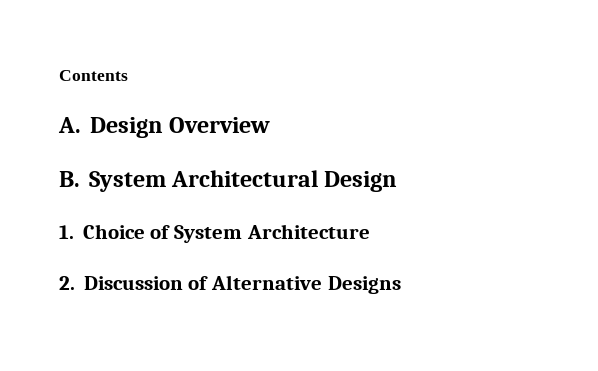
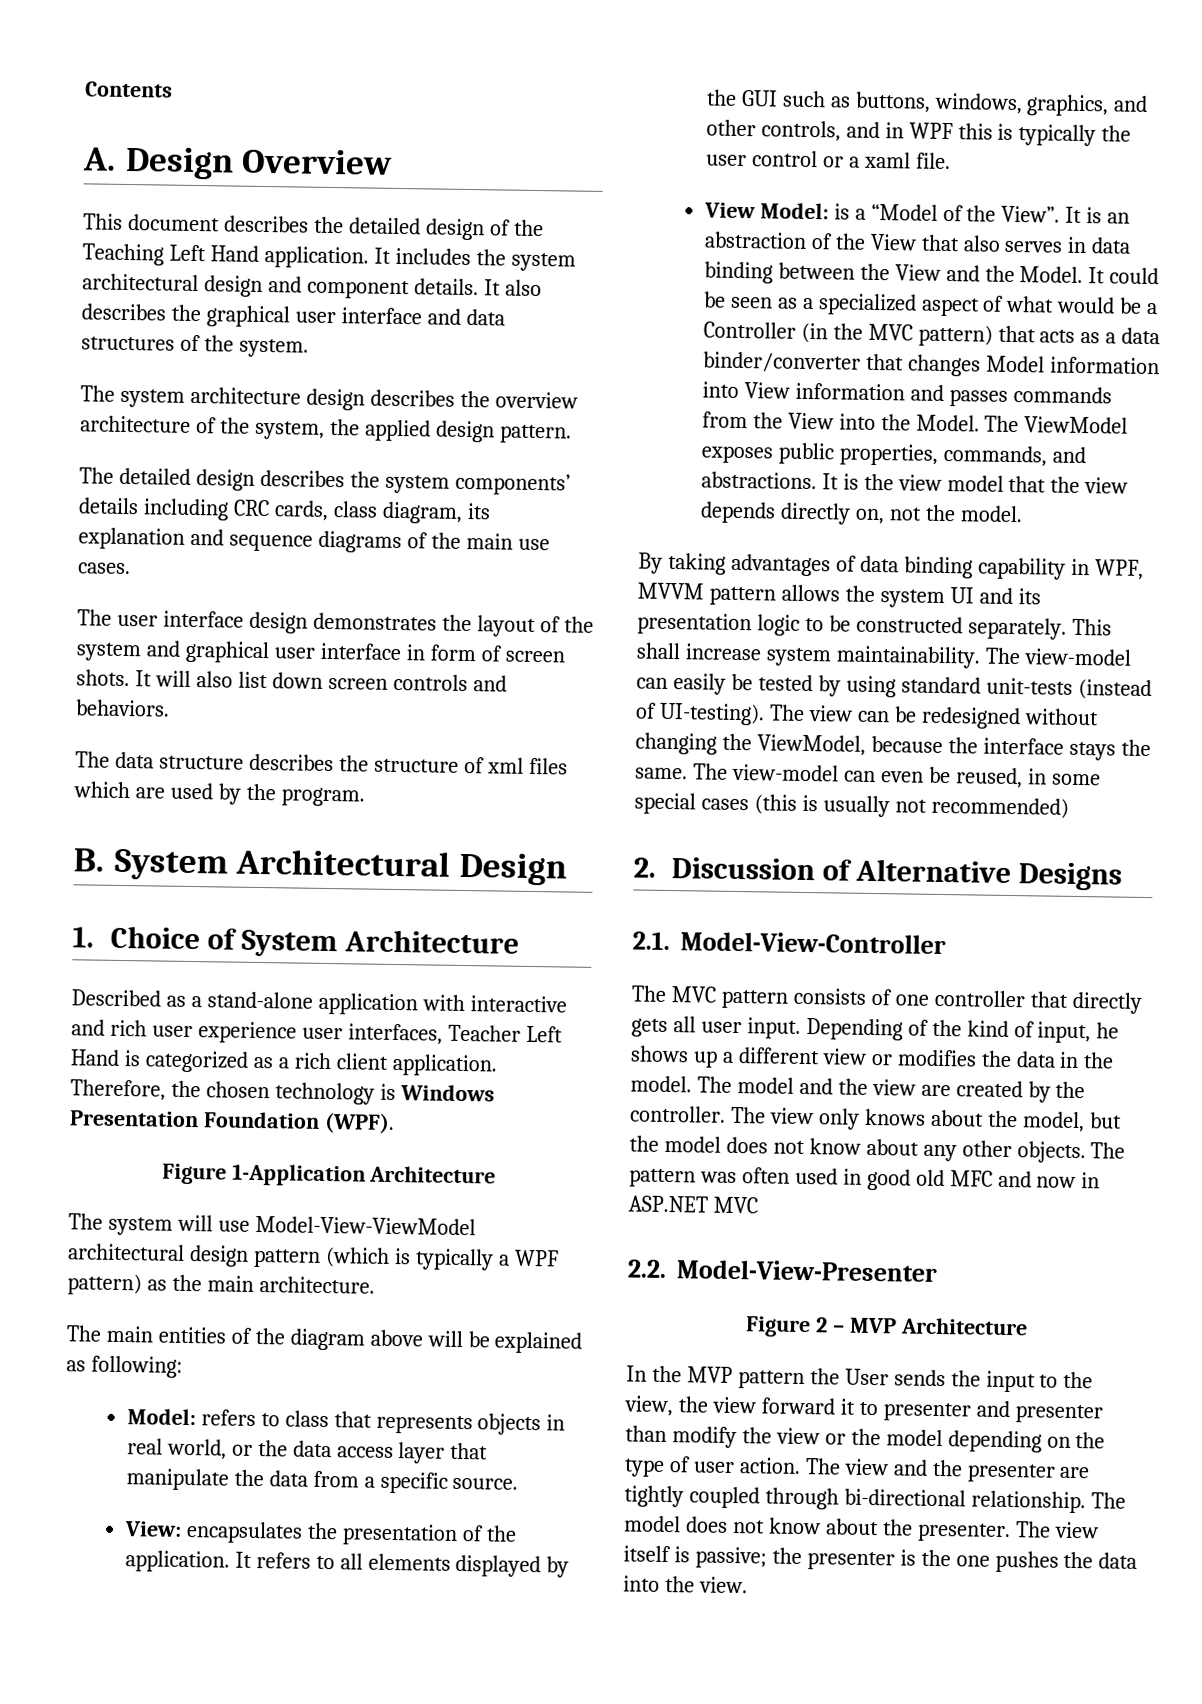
+ This document describes the detailed design of the Teaching Left Hand application. It includes the system architectural design and component details. It also describes the graphical user interface and data structures of the system.
+ The system architecture design describes the overview architecture of the system, the applied design pattern.
+ The detailed design describes the system components’ details including CRC cards, class diagram, its explanation and sequence diagrams of the main use cases.
+ The user interface design demonstrates the layout of the system and graphical user interface in form of screen shots. It will also list down screen controls and behaviors.
+ The data structure describes the structure of xml files which are used by the program.
+ Described as a stand-alone application with interactive and rich user experience user interfaces, Teacher Left Hand is categorized as a rich client application. Therefore, the chosen technology is Windows Presentation Foundation (WPF).
+ Figure 1-Application Architecture
+ The system will use Model-View-ViewModel architectural design pattern (which is typically a WPF pattern) as the main architecture.
+ The main entities of the diagram above will be explained as following:
+ Model: refers to class that represents objects in real world, or the data access layer that manipulate the data from a specific source.
+ View: encapsulates the presentation of the application. It refers to all elements displayed by the GUI such as buttons, windows, graphics, and other controls, and in WPF this is typically the user control or a xaml file.
+ View Model: is a “Model of the View”. It is an abstraction of the View that also serves in data binding between the View and the Model. It could be seen as a specialized aspect of what would be a Controller (in the MVC pattern) that acts as a data binder/converter that changes Model information into View information and passes commands from the View into the Model. The ViewModel exposes public properties, commands, and abstractions. It is the view model that the view depends directly on, not the model.
+ By taking advantages of data binding capability in WPF, MVVM pattern allows the system UI and its presentation logic to be constructed separately. This shall increase system maintainability. The view-model can easily be tested by using standard unit-tests (instead of UI-testing). The view can be redesigned without changing the ViewModel, because the interface stays the same. The view-model can even be reused, in some special cases (this is usually not recommended)
+ 2.1. Model-View-Controller
+ The MVC pattern consists of one controller that directly gets all user input. Depending of the kind of input, he shows up a different view or modifies the data in the model. The model and the view are created by the controller. The view only knows about the model, but the model does not know about any other objects. The pattern was often used in good old MFC and now in ASP.NET MVC
+ 2.2. Model-View-Presenter
+ Figure 2 – MVP Architecture
+ In the MVP pattern the User sends the input to the view, the view forward it to presenter and presenter than modify the view or the model depending on the type of user action. The view and the presenter are tightly coupled through bi-directional relationship. The model does not know about the presenter. The view itself is passive; the presenter is the one pushes the data into the view.

